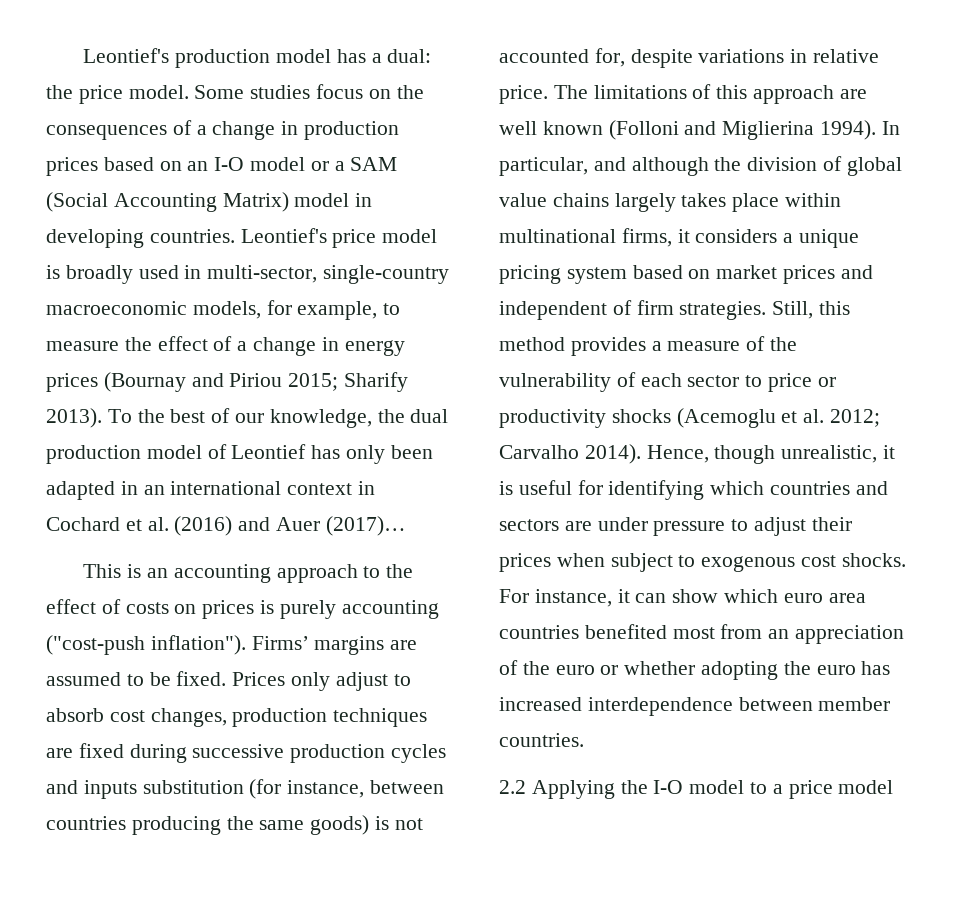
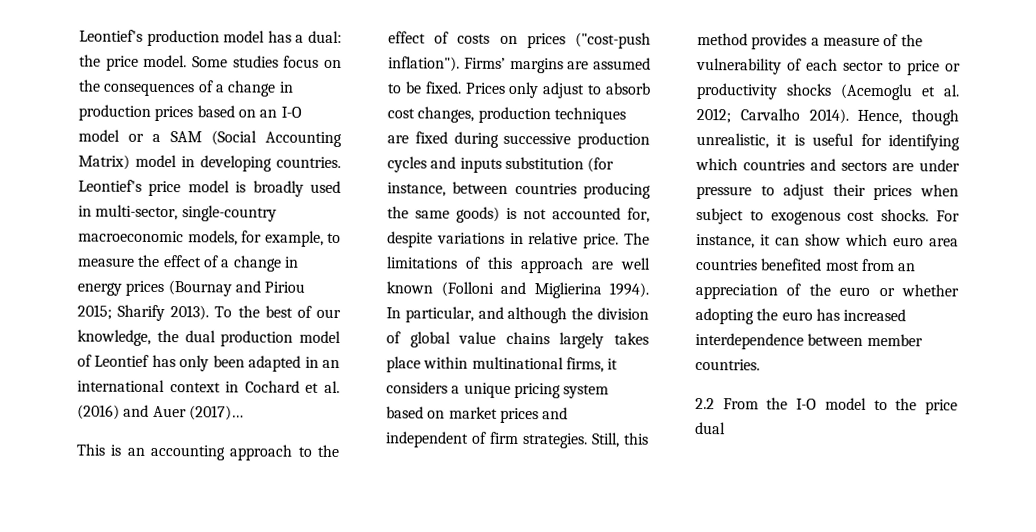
- This is an accounting approach to the effect of costs on prices is purely accounting ("cost-push inflation").
+ This is an accounting approach to the effect of costs on prices ("cost-push inflation").
- 2.2 Applying the I-O model to a price model
+ 2.2 From the I-O model to the price dual

